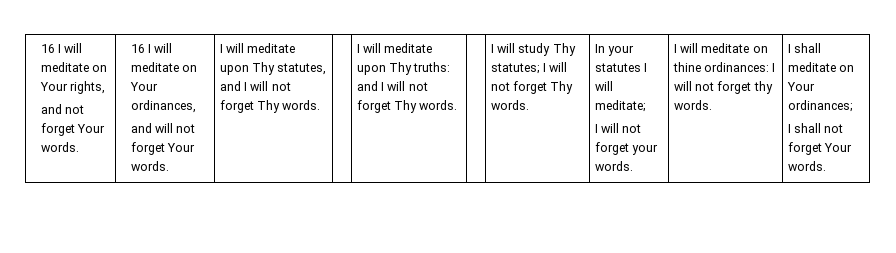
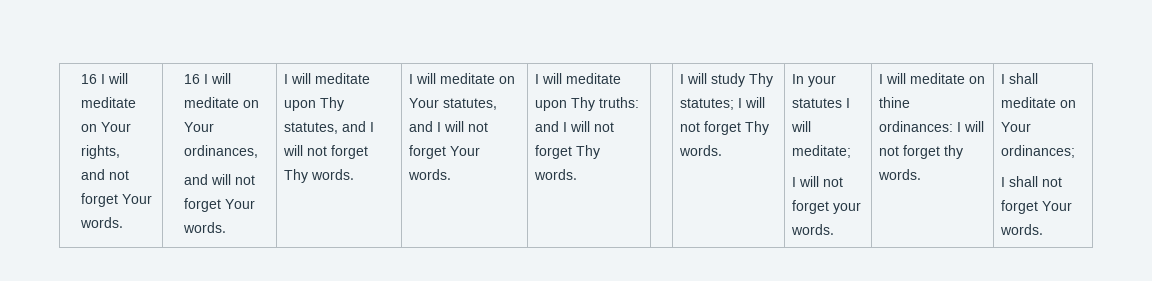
+ I will meditate on Your statutes, and I will not forget Your words.

